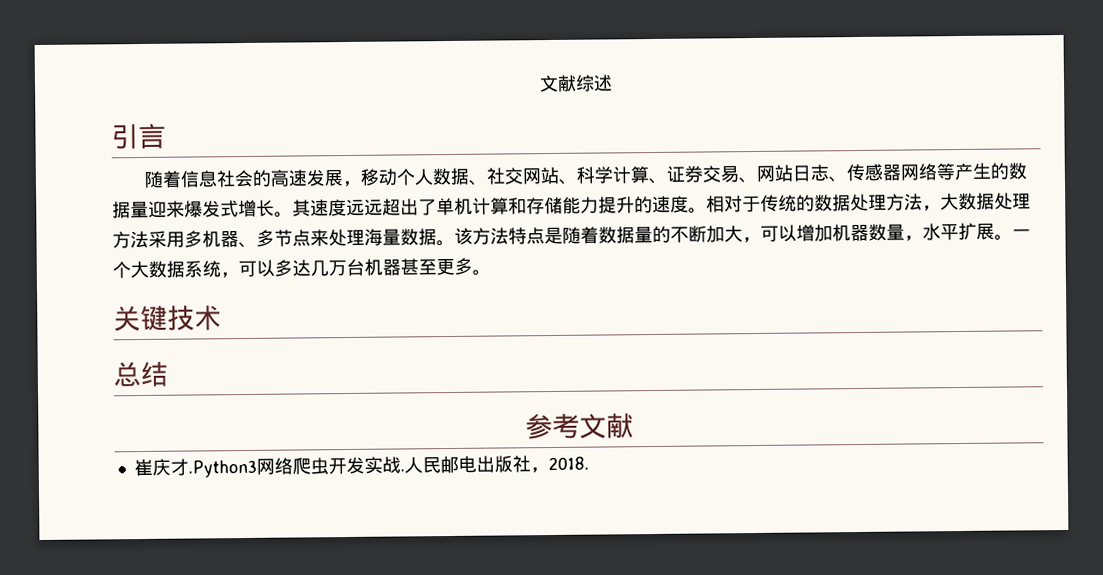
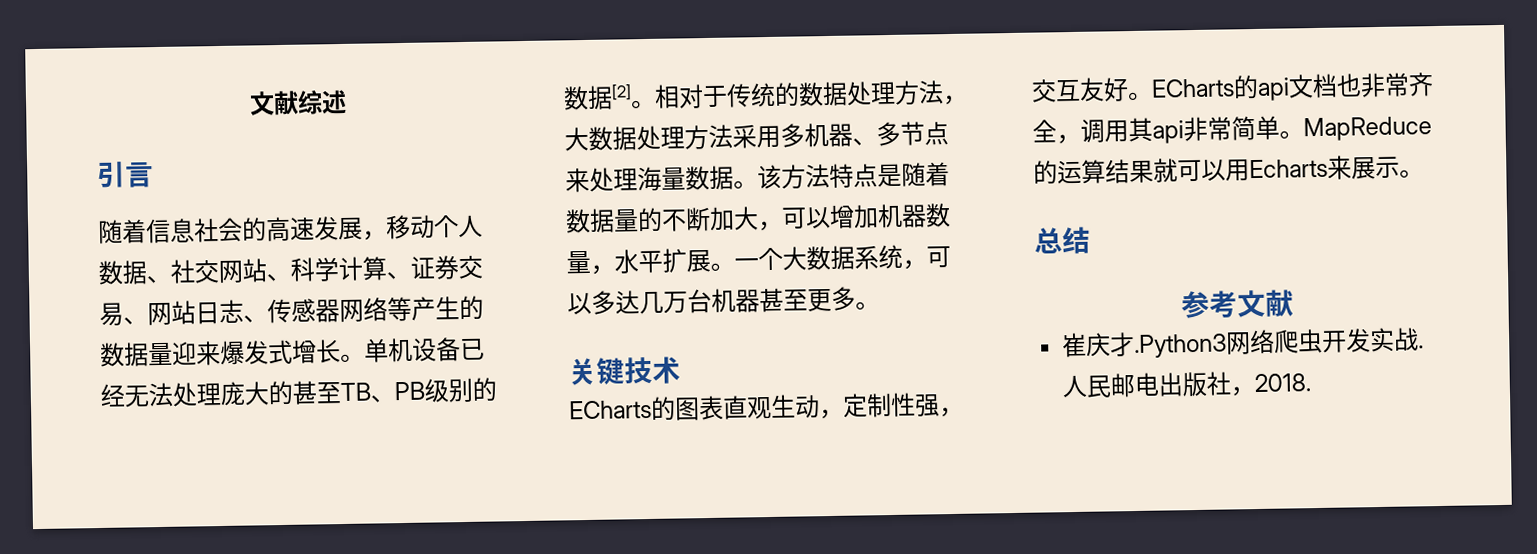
- 其速度远远超出了单机计算和存储能力提升的速度。
+ 单机设备已经无法处理庞大的甚至TB、PB级别的数据[2]。
+ ECharts的图表直观生动，定制性强，交互友好。ECharts的api文档也非常齐全，调用其api非常简单。MapReduce的运算结果就可以用Echarts来展示。

